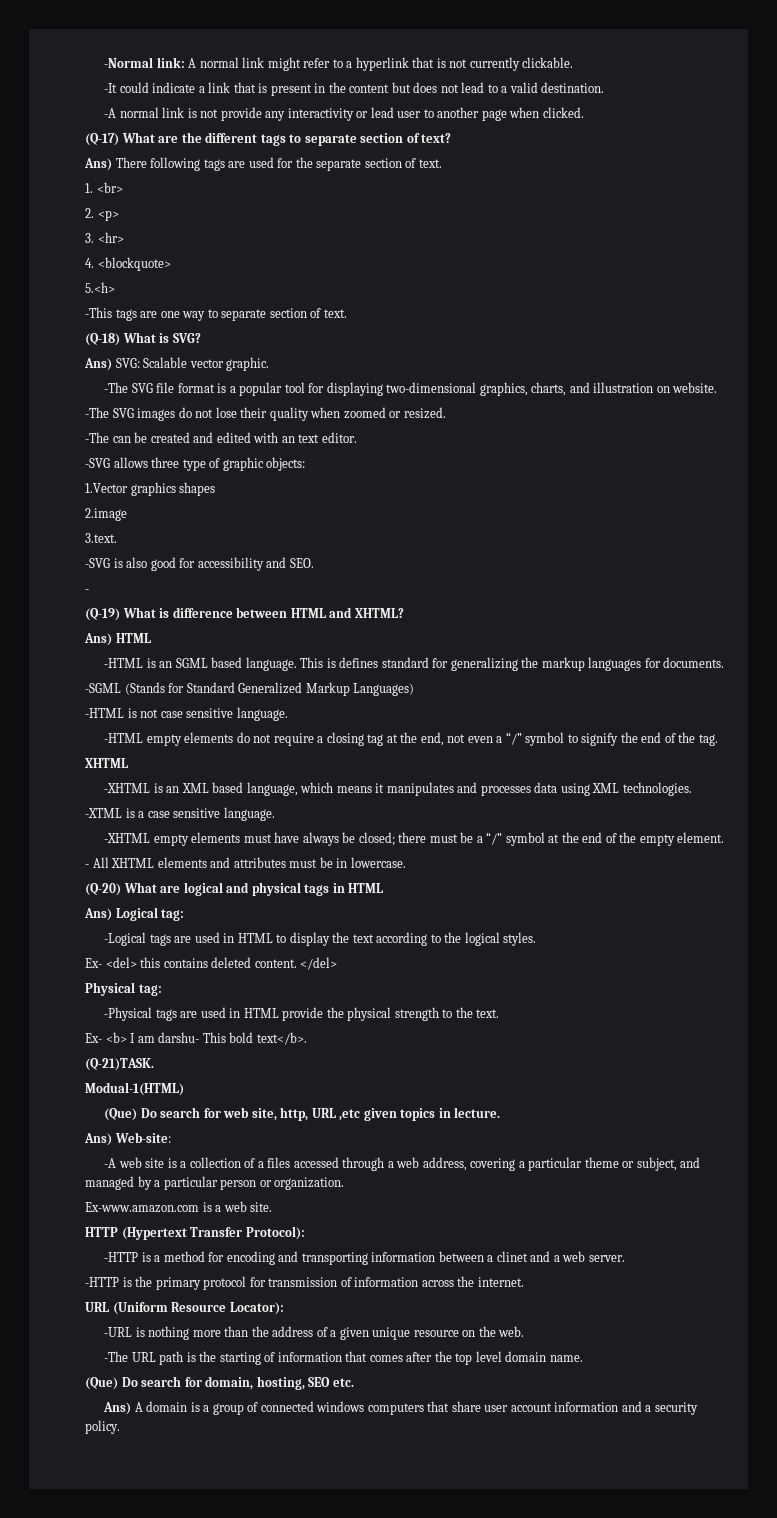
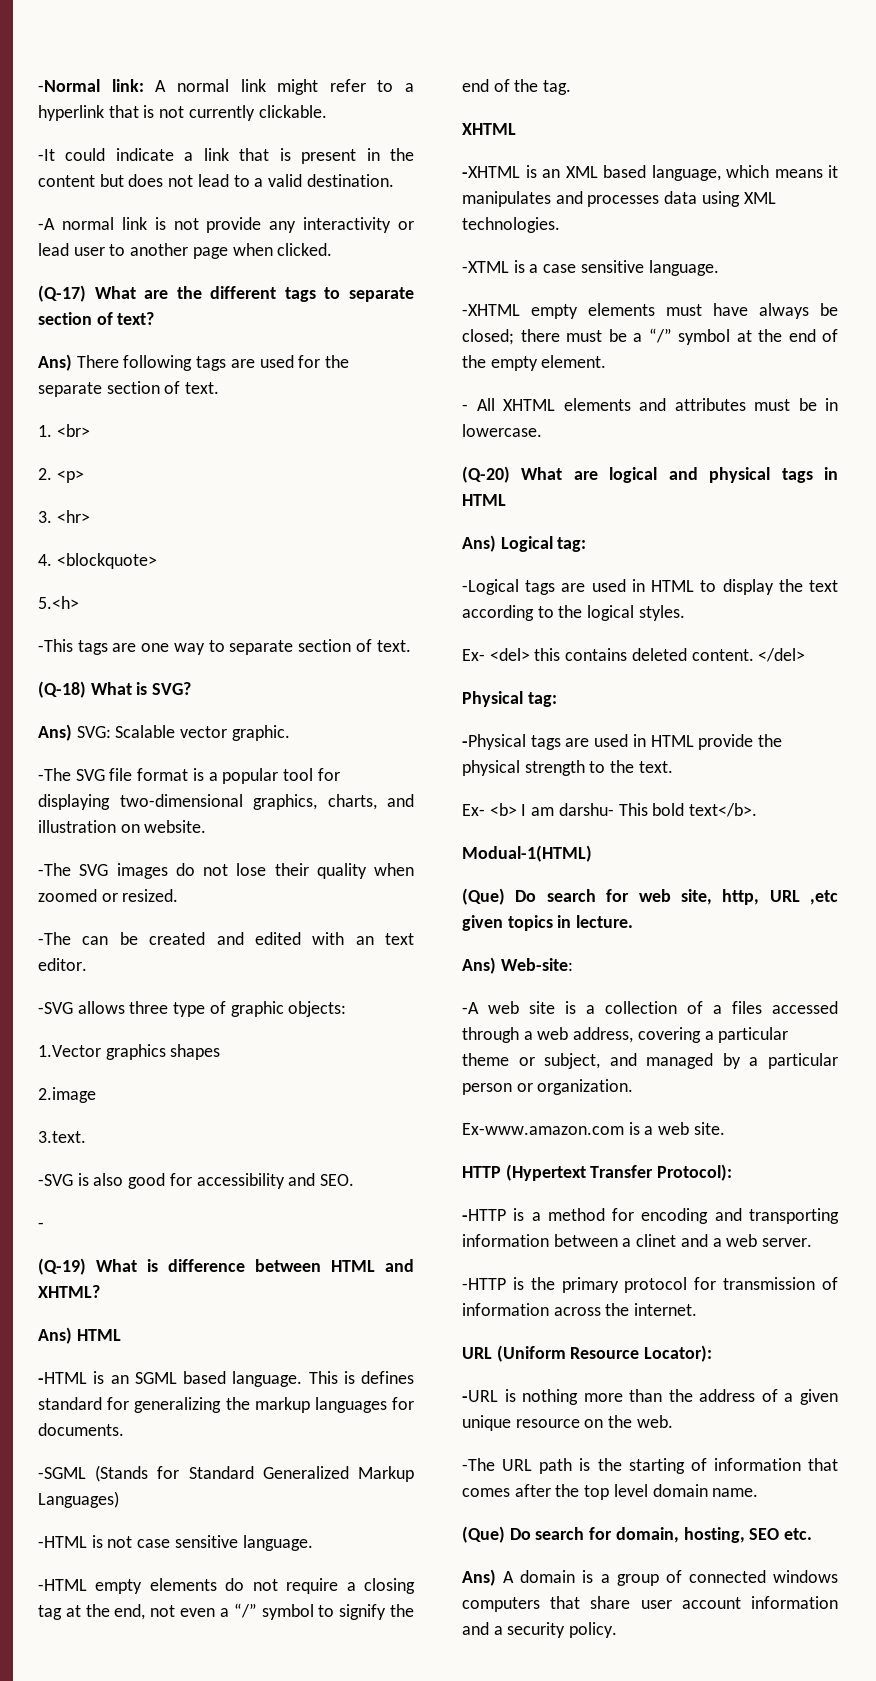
- (Q-21)TASK.

